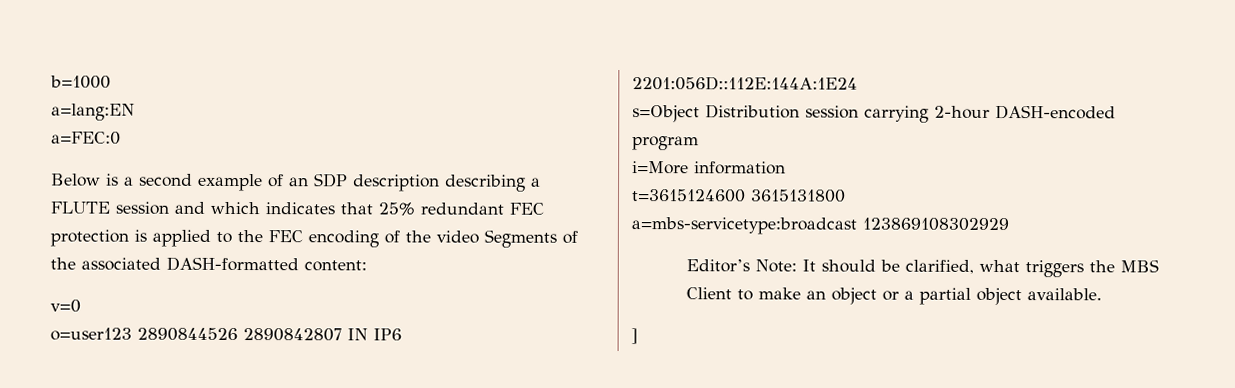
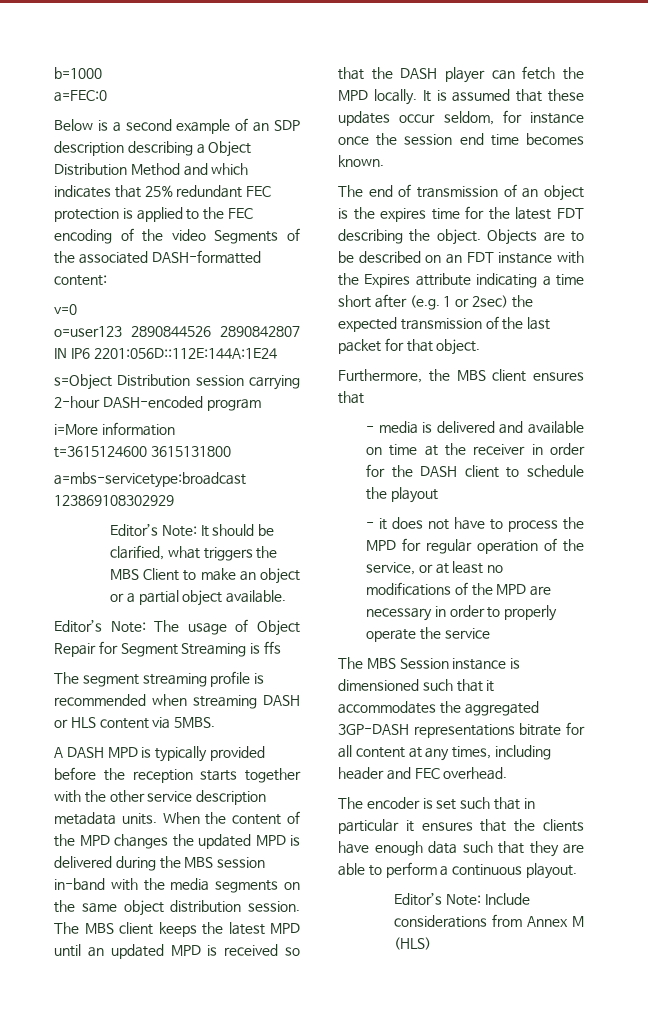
- a=lang:EN
- Below is a second example of an SDP description describing a FLUTE session and which indicates that 25% redundant FEC protection is applied to the FEC encoding of the video Segments of the associated DASH-formatted content:
+ Below is a second example of an SDP description describing a Object Distribution Method and which indicates that 25% redundant FEC protection is applied to the FEC encoding of the video Segments of the associated DASH-formatted content:
- ]
+ Editor’s Note: The usage of Object Repair for Segment Streaming is ffs
+ The segment streaming profile is recommended when streaming DASH or HLS content via 5MBS.
+ A DASH MPD is typically provided before the reception starts together with the other service description metadata units. When the content of the MPD changes the updated MPD is delivered during the MBS session in-band with the media segments on the same object distribution session. The MBS client keeps the latest MPD until an updated MPD is received so that the DASH player can fetch the MPD locally. It is assumed that these updates occur seldom, for instance once the session end time becomes known.
+ The end of transmission of an object is the expires time for the latest FDT describing the object. Objects are to be described on an FDT instance with the Expires attribute indicating a time short after (e.g. 1 or 2sec) the expected transmission of the last packet for that object.
+ Furthermore, the MBS client ensures that
+ - media is delivered and available on time at the receiver in order for the DASH client to schedule the playout
+ - it does not have to process the MPD for regular operation of the service, or at least no modifications of the MPD are necessary in order to properly operate the service
+ The MBS Session instance is dimensioned such that it accommodates the aggregated 3GP-DASH representations bitrate for all content at any times, including header and FEC overhead.
+ The encoder is set such that in particular it ensures that the clients have enough data such that they are able to perform a continuous playout.
+ Editor’s Note: Include considerations from Annex M (HLS)

